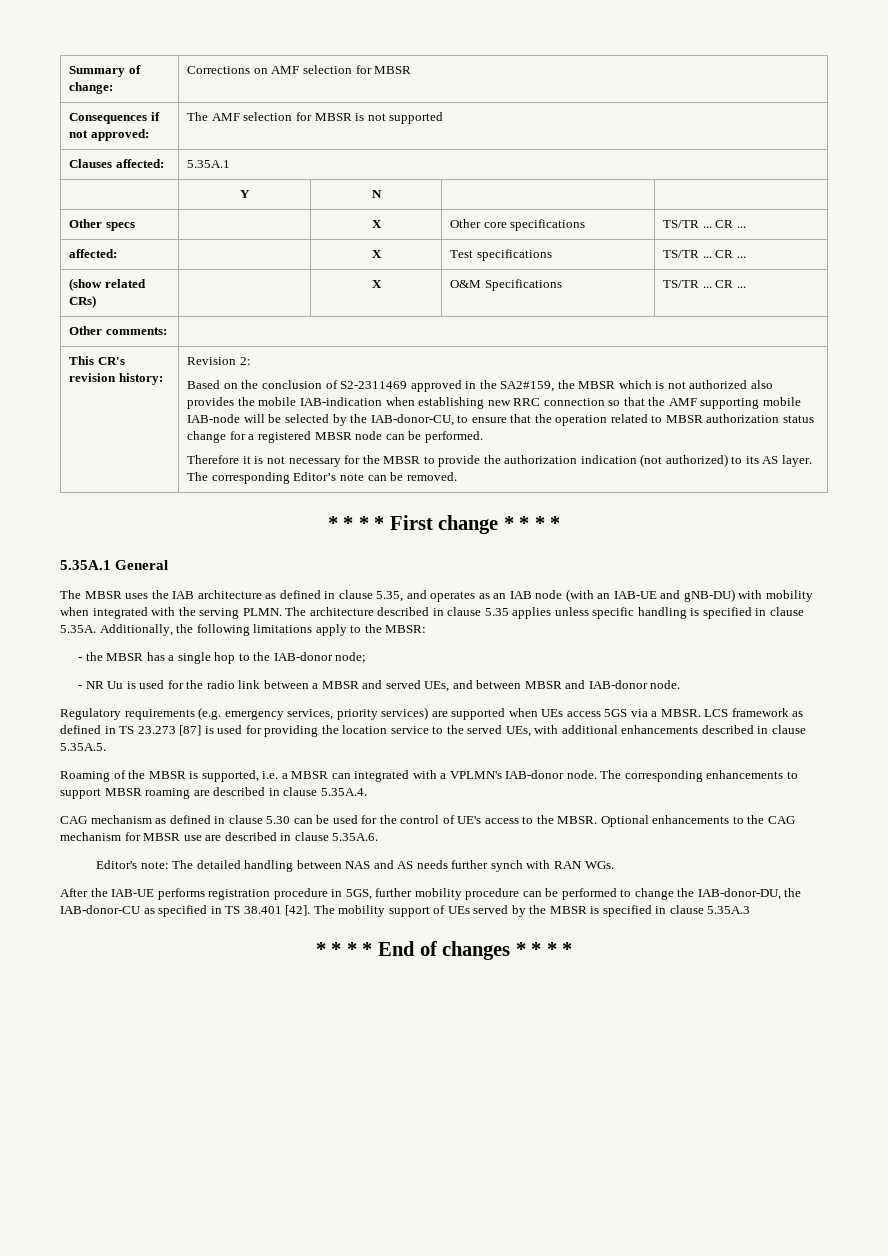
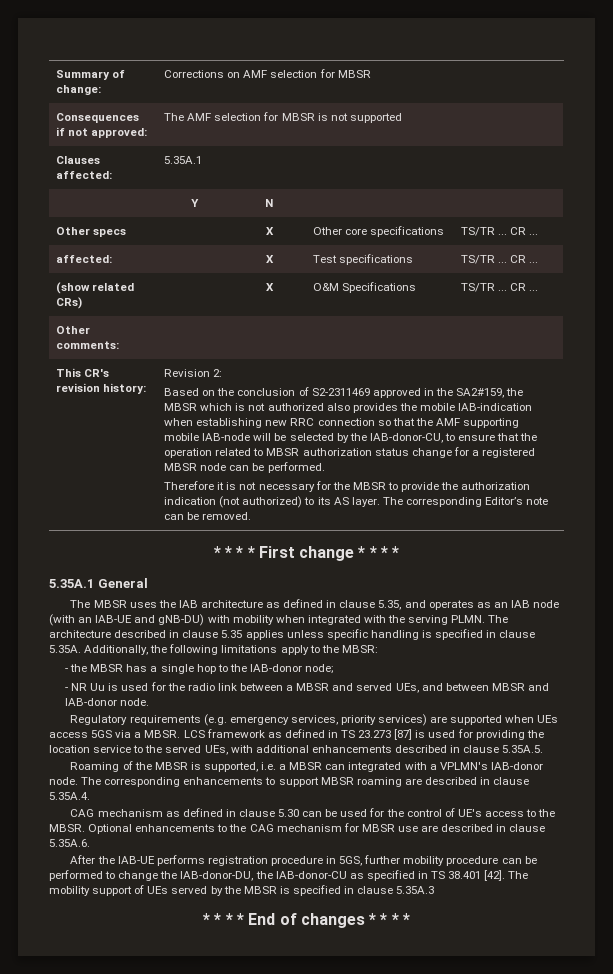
- Editor's note: The detailed handling between NAS and AS needs further synch with RAN WGs.

